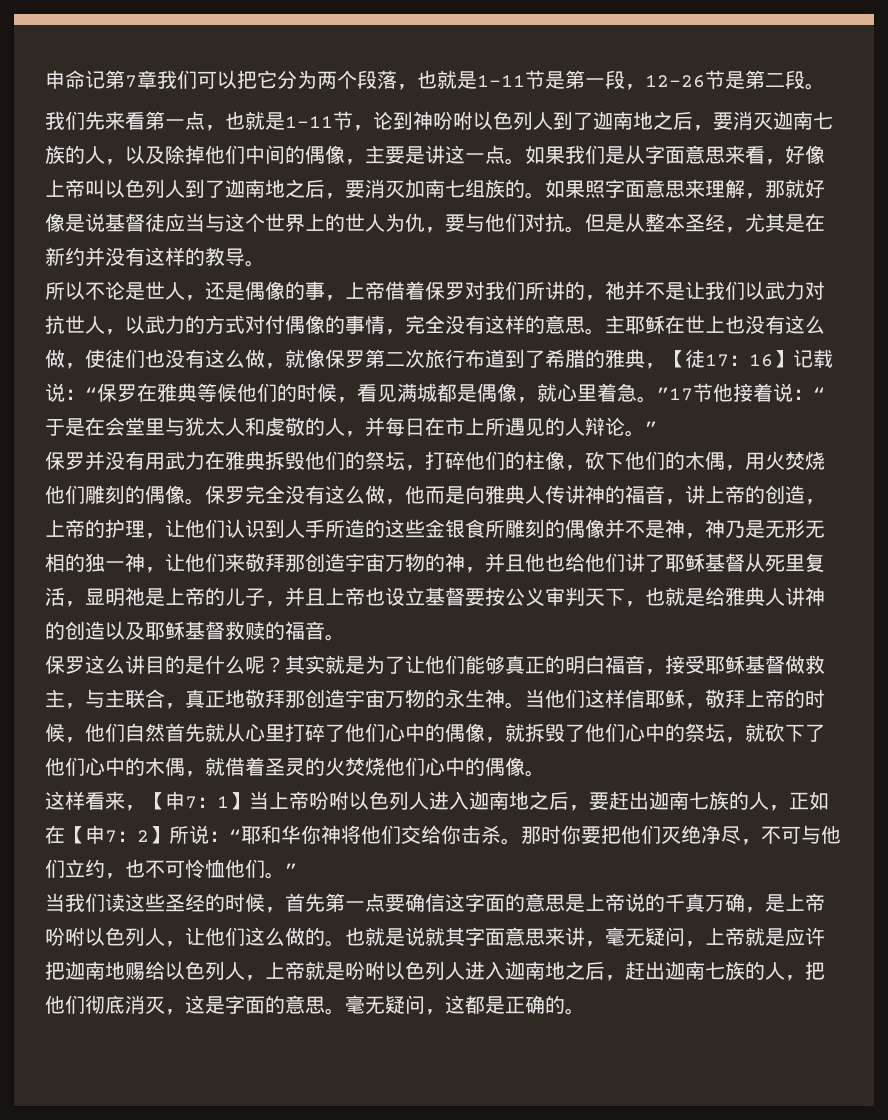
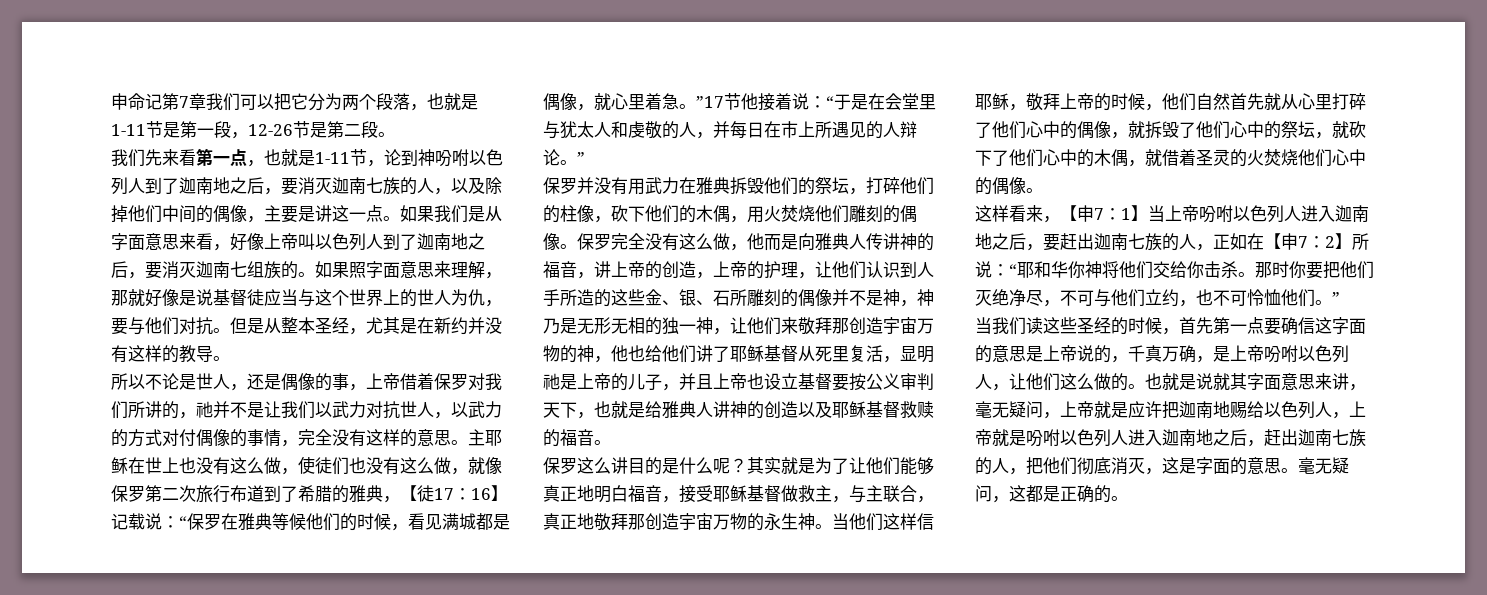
- 如果我们是从字面意思来看，好像上帝叫以色列人到了迦南地之后，要消灭加南七组族的。
+ 如果我们是从字面意思来看，好像上帝叫以色列人到了迦南地之后，要消灭迦南七组族的。
- 保罗完全没有这么做，他而是向雅典人传讲神的福音，讲上帝的创造，上帝的护理，让他们认识到人手所造的这些金银食所雕刻的偶像并不是神，神乃是无形无相的独一神，让他们来敬拜那创造宇宙万物的神，并且他也给他们讲了耶稣基督从死里复活，显明祂是上帝的儿子，并且上帝也设立基督要按公义审判天下，也就是给雅典人讲神的创造以及耶稣基督救赎的福音。
+ 保罗完全没有这么做，他而是向雅典人传讲神的福音，讲上帝的创造，上帝的护理，让他们认识到人手所造的这些金、银、石所雕刻的偶像并不是神，神乃是无形无相的独一神，让他们来敬拜那创造宇宙万物的神，他也给他们讲了耶稣基督从死里复活，显明祂是上帝的儿子，并且上帝也设立基督要按公义审判天下，也就是给雅典人讲神的创造以及耶稣基督救赎的福音。
- 其实就是为了让他们能够真正的明白福音，接受耶稣基督做救主，与主联合，真正地敬拜那创造宇宙万物的永生神。
+ 其实就是为了让他们能够真正地明白福音，接受耶稣基督做救主，与主联合，真正地敬拜那创造宇宙万物的永生神。
- 当我们读这些圣经的时候，首先第一点要确信这字面的意思是上帝说的千真万确，是上帝吩咐以色列人，让他们这么做的。
+ 当我们读这些圣经的时候，首先第一点要确信这字面的意思是上帝说的，千真万确，是上帝吩咐以色列人，让他们这么做的。

